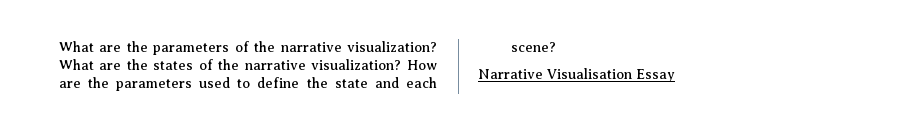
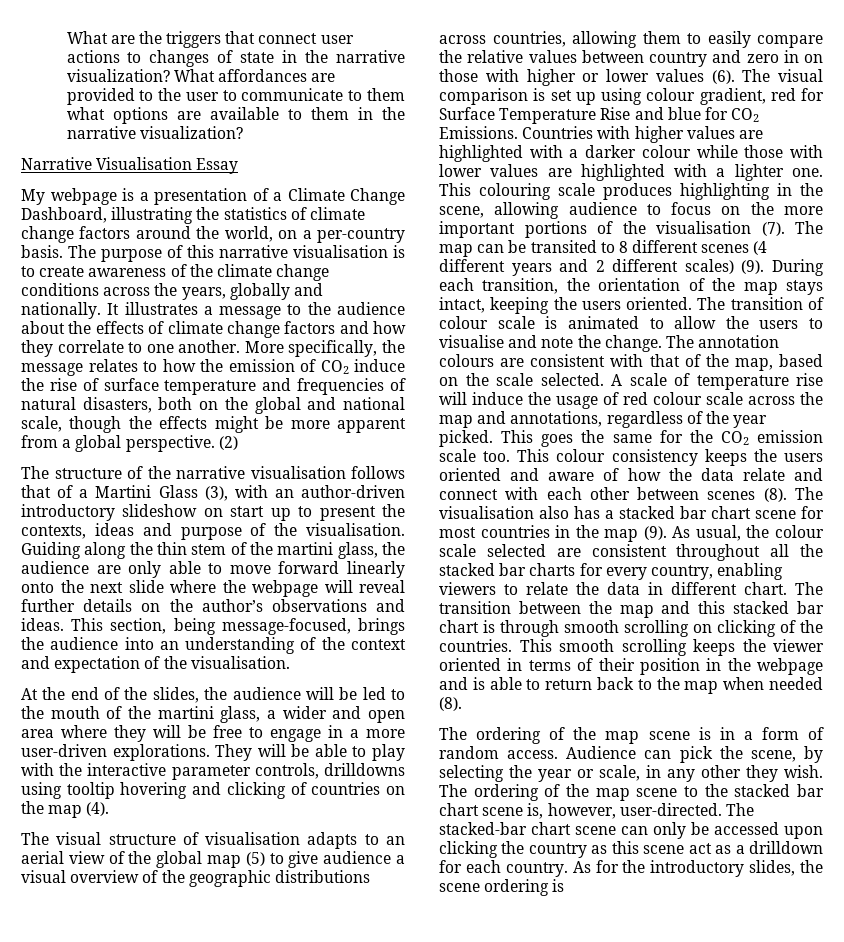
- What are the parameters of the narrative visualization? What are the states of the narrative visualization? How are the parameters used to define the state and each scene?
+ What are the triggers that connect user actions to changes of state in the narrative visualization? What affordances are provided to the user to communicate to them what options are available to them in the narrative visualization?
  Narrative Visualisation Essay
+ My webpage is a presentation of a Climate Change Dashboard, illustrating the statistics of climate change factors around the world, on a per-country basis. The purpose of this narrative visualisation is to create awareness of the climate change conditions across the years, globally and nationally. It illustrates a message to the audience about the effects of climate change factors and how they correlate to one another. More specifically, the message relates to how the emission of CO2 induce the rise of surface temperature and frequencies of natural disasters, both on the global and national scale, though the effects might be more apparent from a global perspective. (2)
+ The structure of the narrative visualisation follows that of a Martini Glass (3), with an author-driven introductory slideshow on start up to present the contexts, ideas and purpose of the visualisation. Guiding along the thin stem of the martini glass, the audience are only able to move forward linearly onto the next slide where the webpage will reveal further details on the author’s observations and ideas. This section, being message-focused, brings the audience into an understanding of the context and expectation of the visualisation.
+ At the end of the slides, the audience will be led to the mouth of the martini glass, a wider and open area where they will be free to engage in a more user-driven explorations. They will be able to play with the interactive parameter controls, drilldowns using tooltip hovering and clicking of countries on the map (4).
+ The visual structure of visualisation adapts to an aerial view of the global map (5) to give audience a visual overview of the geographic distributions across countries, allowing them to easily compare the relative values between country and zero in on those with higher or lower values (6). The visual comparison is set up using colour gradient, red for Surface Temperature Rise and blue for CO2 Emissions. Countries with higher values are highlighted with a darker colour while those with lower values are highlighted with a lighter one. This colouring scale produces highlighting in the scene, allowing audience to focus on the more important portions of the visualisation (7). The map can be transited to 8 different scenes (4 different years and 2 different scales) (9). During each transition, the orientation of the map stays intact, keeping the users oriented. The transition of colour scale is animated to allow the users to visualise and note the change. The annotation colours are consistent with that of the map, based on the scale selected. A scale of temperature rise will induce the usage of red colour scale across the map and annotations, regardless of the year picked. This goes the same for the CO2 emission scale too. This colour consistency keeps the users oriented and aware of how the data relate and connect with each other between scenes (8). The visualisation also has a stacked bar chart scene for most countries in the map (9). As usual, the colour scale selected are consistent throughout all the stacked bar charts for every country, enabling viewers to relate the data in different chart. The transition between the map and this stacked bar chart is through smooth scrolling on clicking of the countries. This smooth scrolling keeps the viewer oriented in terms of their position in the webpage and is able to return back to the map when needed (8).
+ The ordering of the map scene is in a form of random access. Audience can pick the scene, by selecting the year or scale, in any other they wish. The ordering of the map scene to the stacked bar chart scene is, however, user-directed. The stacked-bar chart scene can only be accessed upon clicking the country as this scene act as a drilldown for each country. As for the introductory slides, the scene ordering is

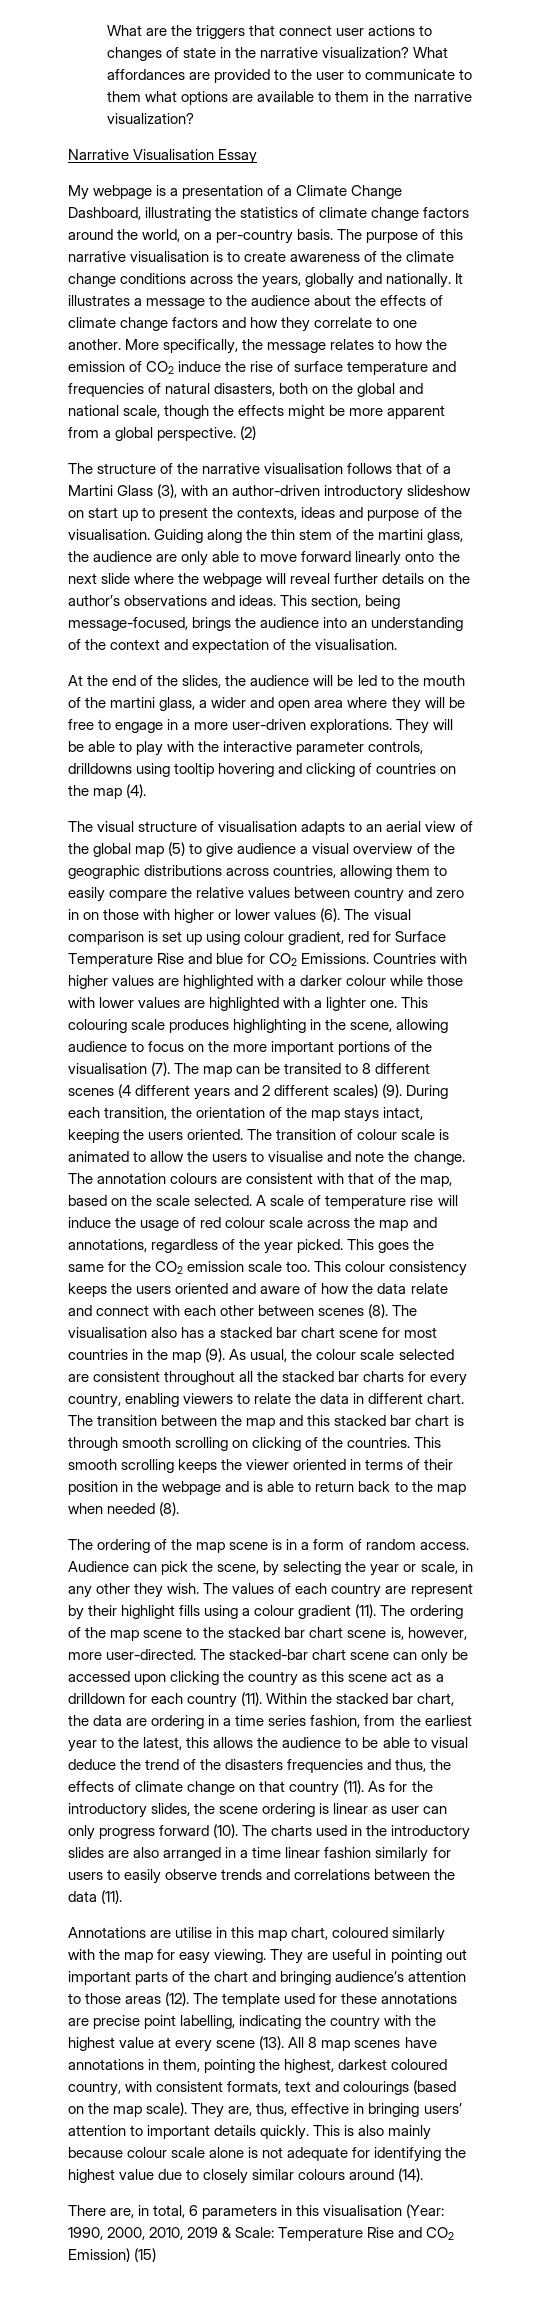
- The ordering of the map scene to the stacked bar chart scene is, however, user-directed.
+ The values of each country are represent by their highlight fills using a colour gradient (11). The ordering of the map scene to the stacked bar chart scene is, however, more user-directed.
- The stacked-bar chart scene can only be accessed upon clicking the country as this scene act as a drilldown for each country.
+ The stacked-bar chart scene can only be accessed upon clicking the country as this scene act as a drilldown for each country (11). Within the stacked bar chart, the data are ordering in a time series fashion, from the earliest year to the latest, this allows the audience to be able to visual deduce the trend of the disasters frequencies and thus, the effects of climate change on that country (11).
- As for the introductory slides, the scene ordering is
+ As for the introductory slides, the scene ordering is linear as user can only progress forward (10). The charts used in the introductory slides are also arranged in a time linear fashion similarly for users to easily observe trends and correlations between the data (11).
+ Annotations are utilise in this map chart, coloured similarly with the map for easy viewing. They are useful in pointing out important parts of the chart and bringing audience’s attention to those areas (12). The template used for these annotations are precise point labelling, indicating the country with the highest value at every scene (13). All 8 map scenes have annotations in them, pointing the highest, darkest coloured country, with consistent formats, text and colourings (based on the map scale). They are, thus, effective in bringing users’ attention to important details quickly. This is also mainly because colour scale alone is not adequate for identifying the highest value due to closely similar colours around (14).
+ There are, in total, 6 parameters in this visualisation (Year: 1990, 2000, 2010, 2019 & Scale: Temperature Rise and CO2 Emission) (15)

